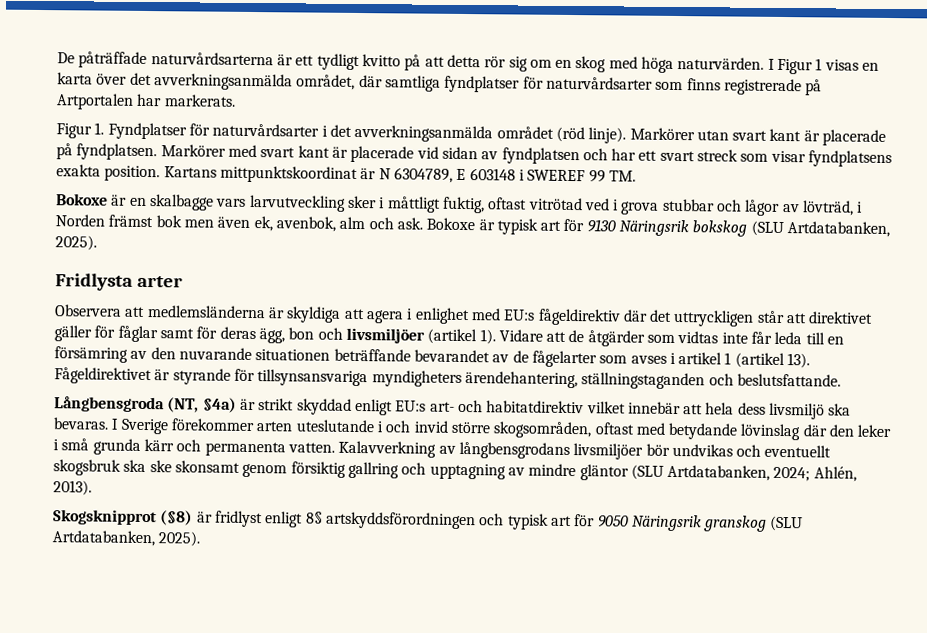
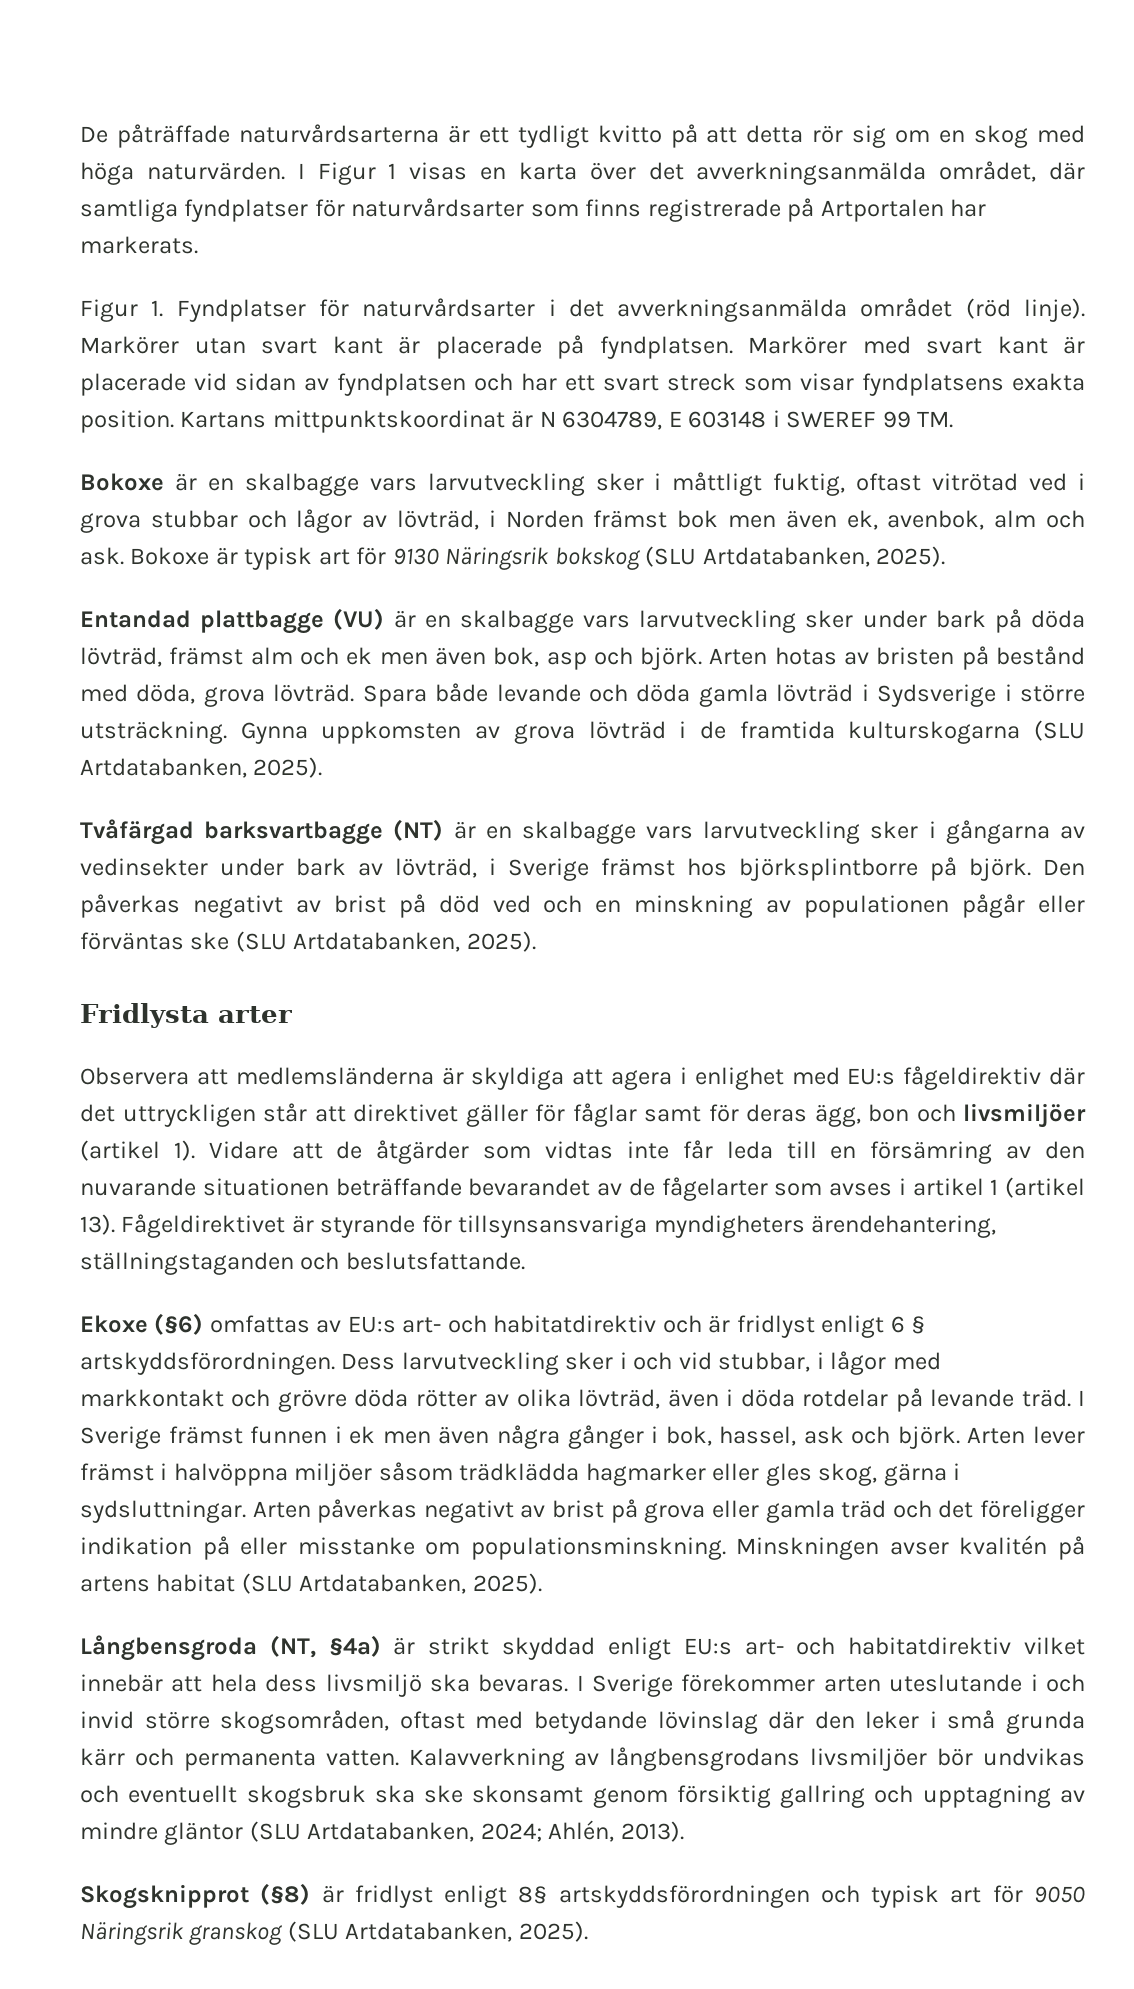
+ Entandad plattbagge (VU) är en skalbagge vars larvutveckling sker under bark på döda lövträd, främst alm och ek men även bok, asp och björk. Arten hotas av bristen på bestånd med döda, grova lövträd. Spara både levande och döda gamla lövträd i Sydsverige i större utsträckning. Gynna uppkomsten av grova lövträd i de framtida kulturskogarna (SLU Artdatabanken, 2025).
+ Tvåfärgad barksvartbagge (NT) är en skalbagge vars larvutveckling sker i gångarna av vedinsekter under bark av lövträd, i Sverige främst hos björksplintborre på björk. Den påverkas negativt av brist på död ved och en minskning av populationen pågår eller förväntas ske (SLU Artdatabanken, 2025).
+ Ekoxe (§6) omfattas av EU:s art- och habitatdirektiv och är fridlyst enligt 6 § artskyddsförordningen. Dess larvutveckling sker i och vid stubbar, i lågor med markkontakt och grövre döda rötter av olika lövträd, även i döda rotdelar på levande träd. I Sverige främst funnen i ek men även några gånger i bok, hassel, ask och björk. Arten lever främst i halvöppna miljöer såsom trädklädda hagmarker eller gles skog, gärna i sydsluttningar. Arten påverkas negativt av brist på grova eller gamla träd och det föreligger indikation på eller misstanke om populationsminskning. Minskningen avser kvalitén på artens habitat (SLU Artdatabanken, 2025).

